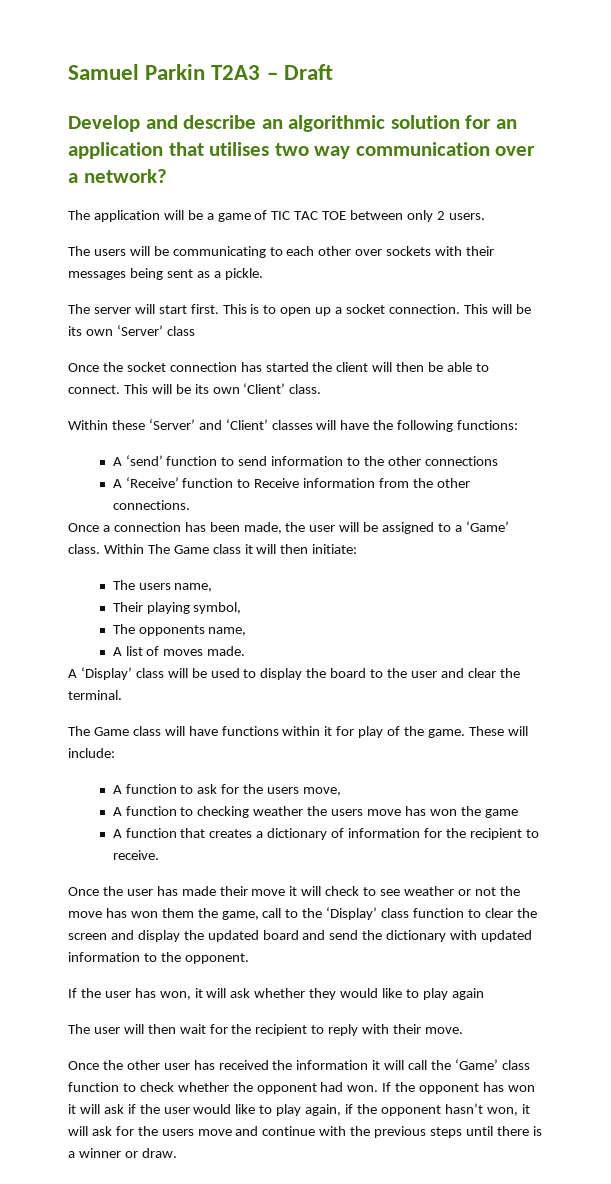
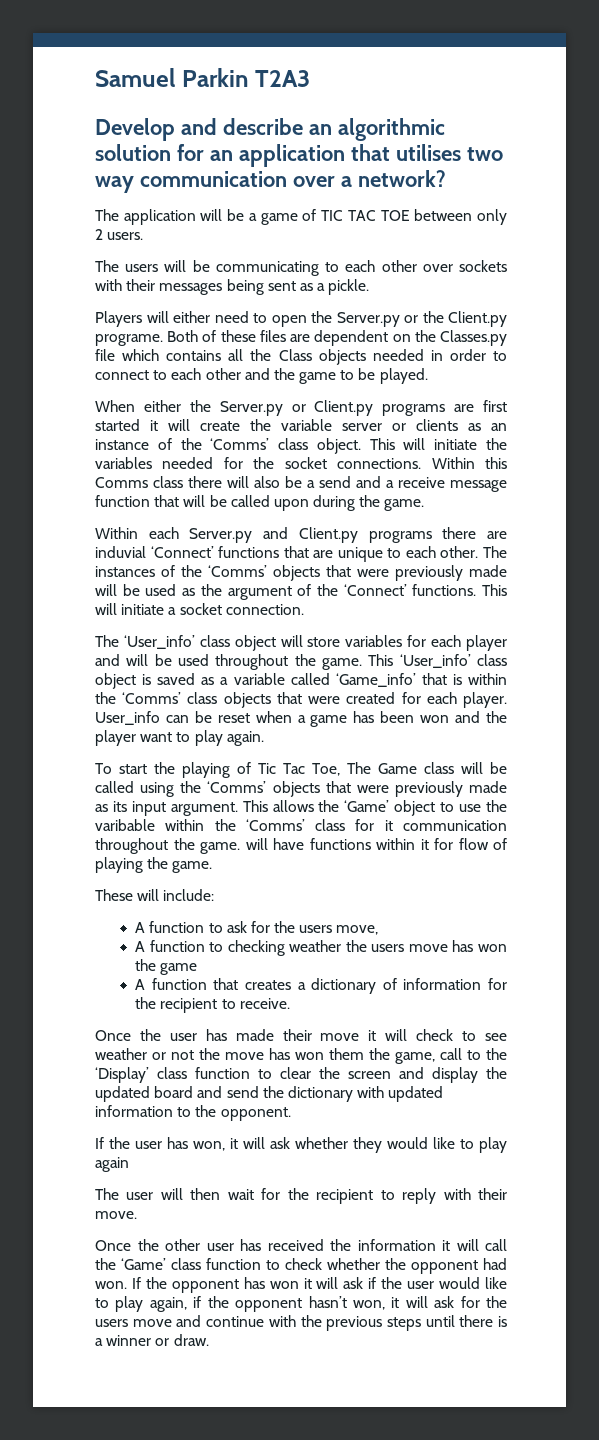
- Samuel Parkin T2A3 – Draft
+ Samuel Parkin T2A3
- The server will start first. This is to open up a socket connection. This will be its own ‘Server’ class
- Once the socket connection has started the client will then be able to connect. This will be its own ‘Client’ class.
- Within these ‘Server’ and ‘Client’ classes will have the following functions:
- A ‘send’ function to send information to the other connections
- A ‘Receive’ function to Receive information from the other connections.
- Once a connection has been made, the user will be assigned to a ‘Game’ class. Within The Game class it will then initiate:
- The users name,
- Their playing symbol,
- The opponents name,
- A list of moves made.
- A ‘Display’ class will be used to display the board to the user and clear the terminal.
- The Game class will have functions within it for play of the game. These will include:
+ Players will either need to open the Server.py or the Client.py programe. Both of these files are dependent on the Classes.py file which contains all the Class objects needed in order to connect to each other and the game to be played.
+ When either the Server.py or Client.py programs are first started it will create the variable server or clients as an instance of the ‘Comms’ class object. This will initiate the variables needed for the socket connections. Within this Comms class there will also be a send and a receive message function that will be called upon during the game.
+ Within each Server.py and Client.py programs there are induvial ‘Connect’ functions that are unique to each other. The instances of the ‘Comms’ objects that were previously made will be used as the argument of the ‘Connect’ functions. This will initiate a socket connection.
+ The ‘User_info’ class object will store variables for each player and will be used throughout the game. This ‘User_info’ class object is saved as a variable called ‘Game_info’ that is within the ‘Comms’ class objects that were created for each player. User_info can be reset when a game has been won and the player want to play again.
+ To start the playing of Tic Tac Toe, The Game class will be called using the ‘Comms’ objects that were previously made as its input argument. This allows the ‘Game’ object to use the varibable within the ‘Comms’ class for it communication throughout the game. will have functions within it for flow of playing the game.
+ These will include:

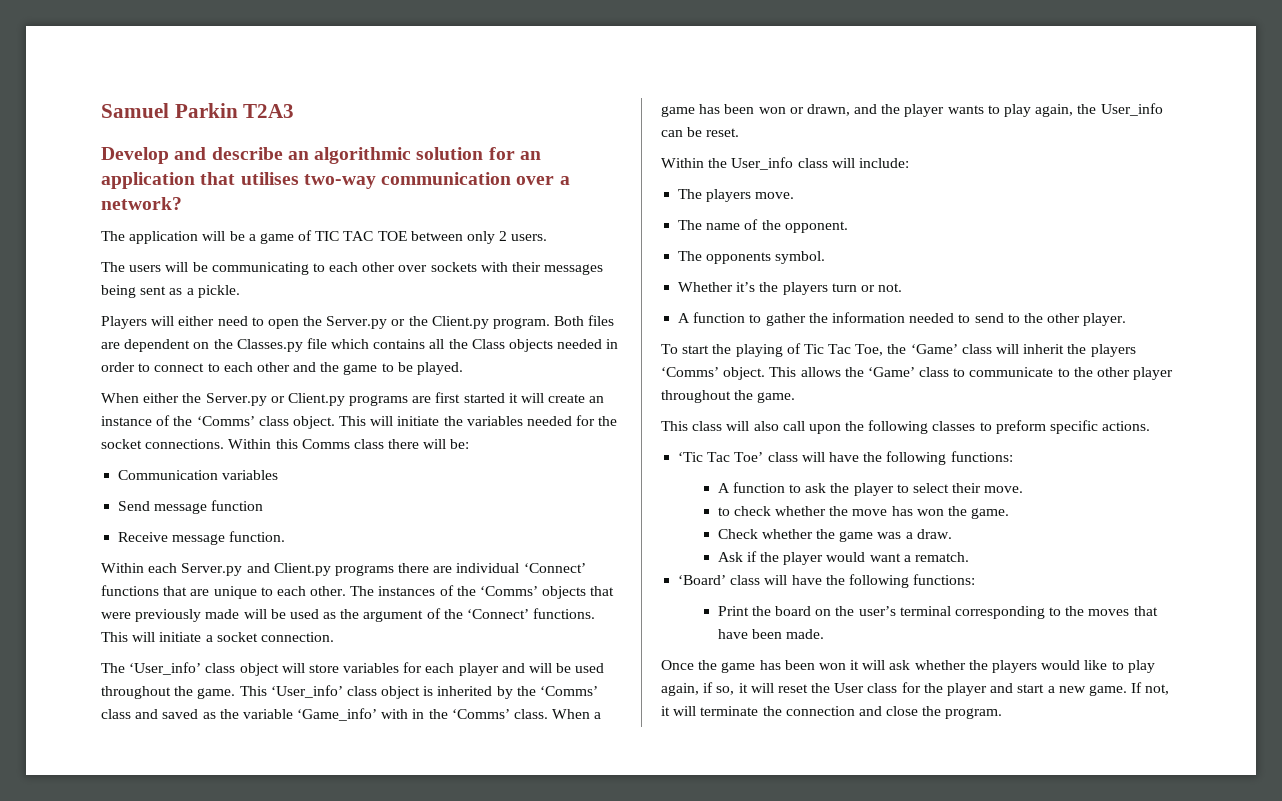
- Develop and describe an algorithmic solution for an application that utilises two way communication over a network?
+ Develop and describe an algorithmic solution for an application that utilises two-way communication over a network?
- Players will either need to open the Server.py or the Client.py programe. Both of these files are dependent on the Classes.py file which contains all the Class objects needed in order to connect to each other and the game to be played.
+ Players will either need to open the Server.py or the Client.py program. Both files are dependent on the Classes.py file which contains all the Class objects needed in order to connect to each other and the game to be played.
- When either the Server.py or Client.py programs are first started it will create the variable server or clients as an instance of the ‘Comms’ class object.
+ When either the Server.py or Client.py programs are first started it will create an instance of the ‘Comms’ class object.
- Within this Comms class there will also be a send and a receive message function that will be called upon during the game.
+ Within this Comms class there will be:
+ Communication variables
+ Send message function
+ Receive message function.
- Within each Server.py and Client.py programs there are induvial ‘Connect’ functions that are unique to each other.
+ Within each Server.py and Client.py programs there are individual ‘Connect’ functions that are unique to each other.
- This ‘User_info’ class object is saved as a variable called ‘Game_info’ that is within the ‘Comms’ class objects that were created for each player. User_info can be reset when a game has been won and the player want to play again.
+ This ‘User_info’ class object is inherited by the ‘Comms’ class and saved as the variable ‘Game_info’ with in the ‘Comms’ class. When a game has been won or drawn, and the player wants to play again, the User_info can be reset.
+ Within the User_info class will include:
+ The players move.
+ The name of the opponent.
+ The opponents symbol.
+ Whether it’s the players turn or not.
+ A function to gather the information needed to send to the other player.
- To start the playing of Tic Tac Toe, The Game class will be called using the ‘Comms’ objects that were previously made as its input argument. This allows the ‘Game’ object to use the varibable within the ‘Comms’ class for it communication throughout the game. will have functions within it for flow of playing the game.
- These will include:
- A function to ask for the users move,
- A function to checking weather the users move has won the game
- A function that creates a dictionary of information for the recipient to receive.
- Once the user has made their move it will check to see weather or not the move has won them the game, call to the ‘Display’ class function to clear the screen and display the updated board and send the dictionary with updated information to the opponent.
- If the user has won, it will ask whether they would like to play again
- The user will then wait for the recipient to reply with their move.
- Once the other user has received the information it will call the ‘Game’ class function to check whether the opponent had won. If the opponent has won it will ask if the user would like to play again, if the opponent hasn’t won, it will ask for the users move and continue with the previous steps until there is a winner or draw.
+ To start the playing of Tic Tac Toe, the ‘Game’ class will inherit the players ‘Comms’ object. This allows the ‘Game’ class to communicate to the other player throughout the game.
+ This class will also call upon the following classes to preform specific actions.
+ ‘Tic Tac Toe’ class will have the following functions:
+ A function to ask the player to select their move.
+ to check whether the move has won the game.
+ Check whether the game was a draw.
+ Ask if the player would want a rematch.
+ ‘Board’ class will have the following functions:
+ Print the board on the user’s terminal corresponding to the moves that have been made.
+ Once the game has been won it will ask whether the players would like to play again, if so, it will reset the User class for the player and start a new game. If not, it will terminate the connection and close the program.

